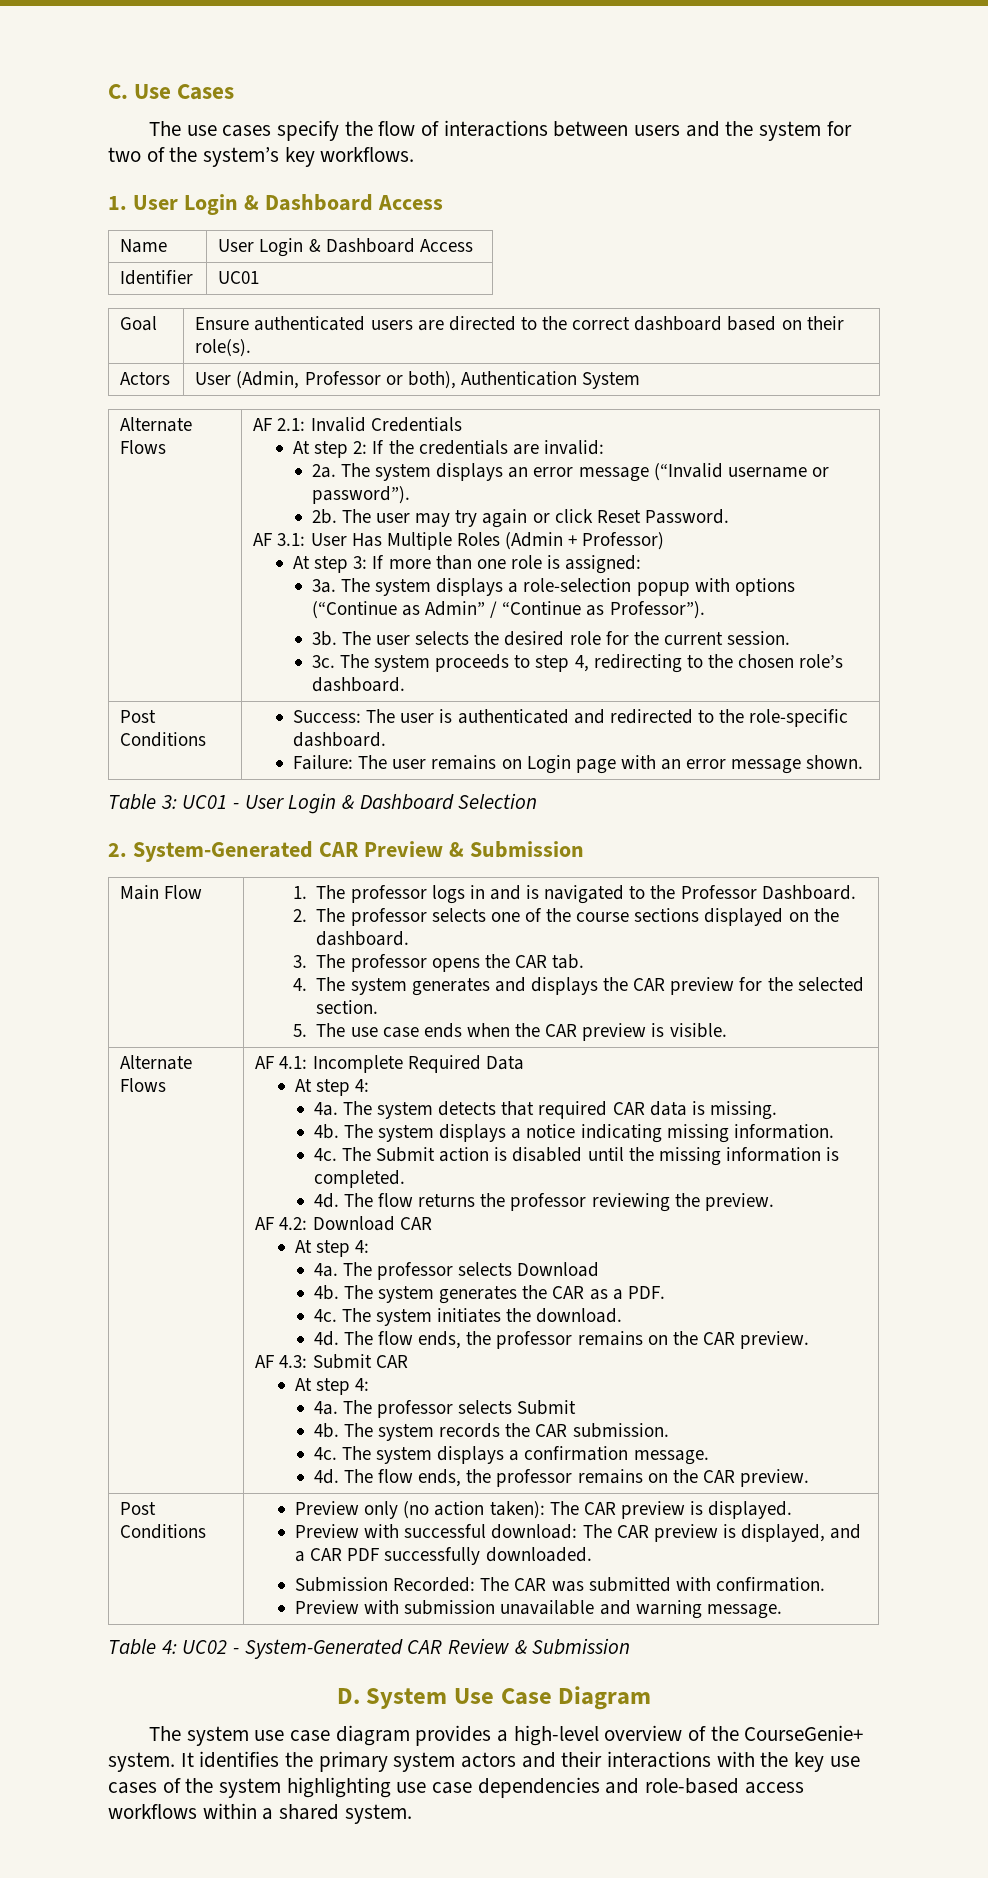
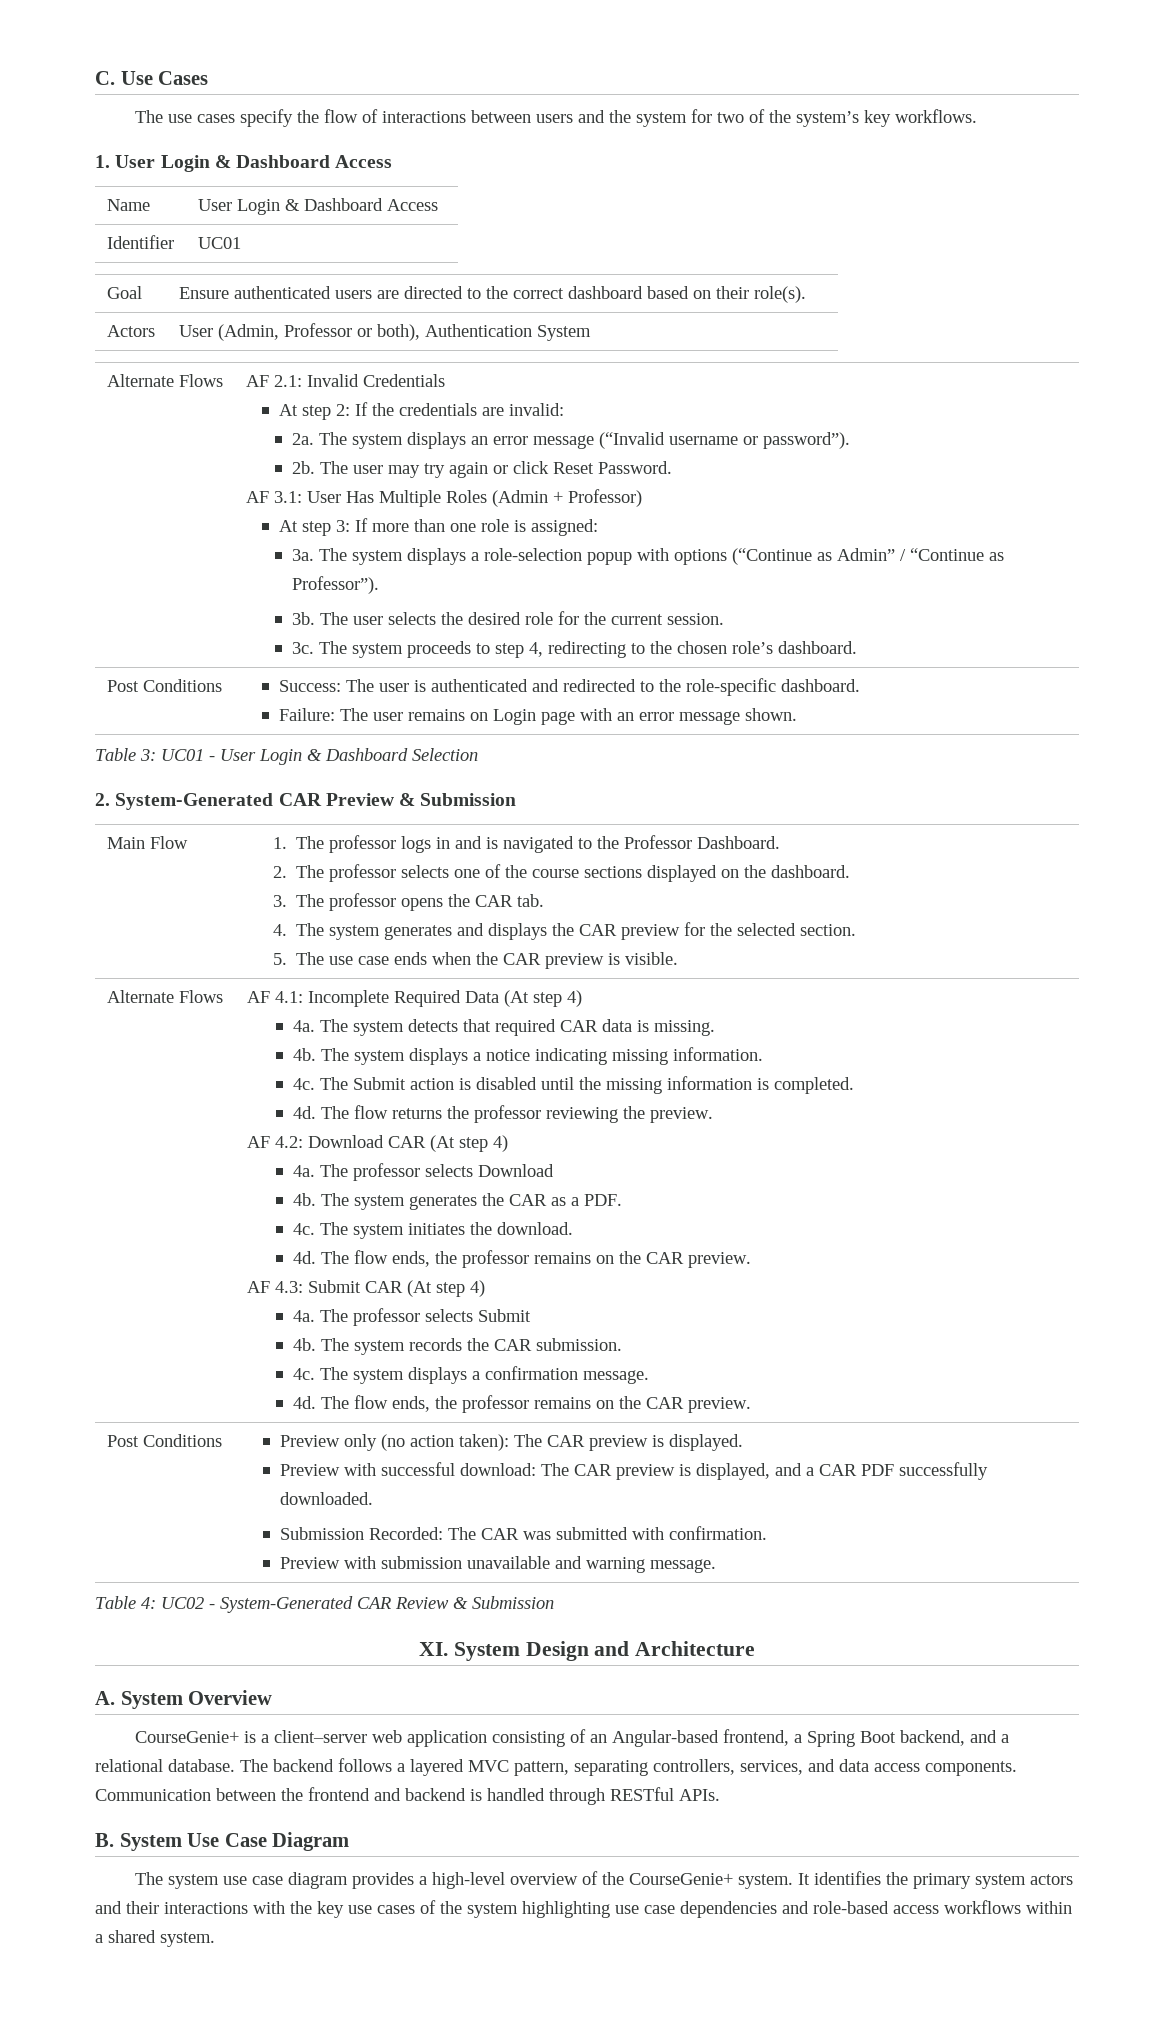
- AF 4.1: Incomplete Required Data
- At step 4:
+ AF 4.1: Incomplete Required Data (At step 4)
- AF 4.2: Download CAR
- At step 4:
+ AF 4.2: Download CAR (At step 4)
- AF 4.3: Submit CAR
- At step 4:
+ AF 4.3: Submit CAR (At step 4)
- D. System Use Case Diagram
+ XI. System Design and Architecture
+ A. System Overview
+ CourseGenie+ is a client–server web application consisting of an Angular-based frontend, a Spring Boot backend, and a relational database. The backend follows a layered MVC pattern, separating controllers, services, and data access components. Communication between the frontend and backend is handled through RESTful APIs.
+ B. System Use Case Diagram

